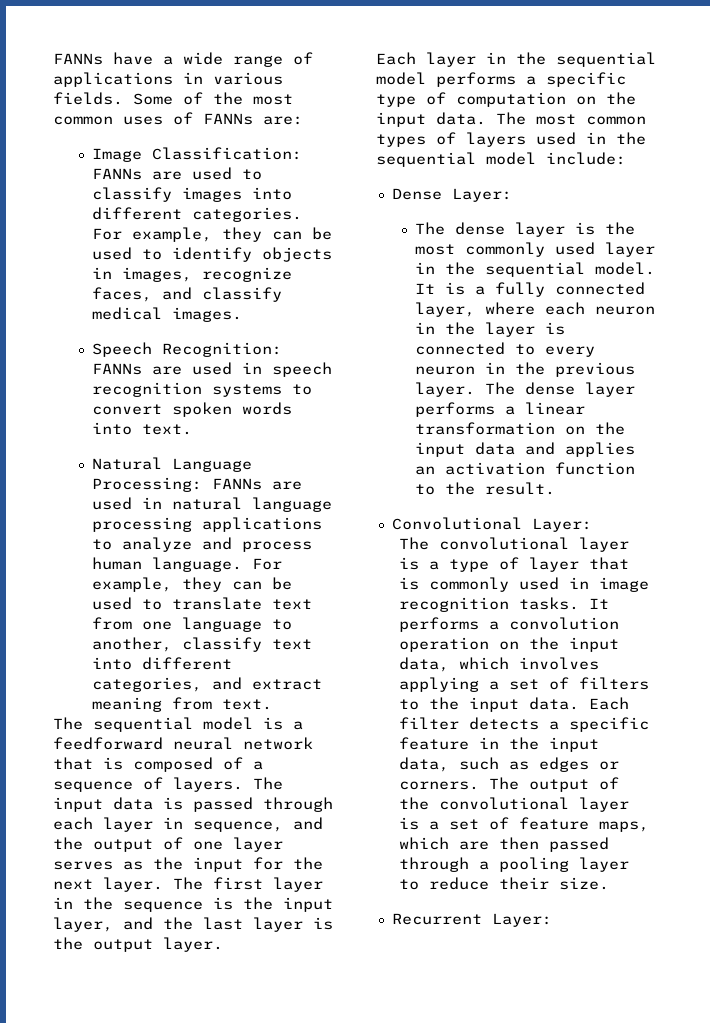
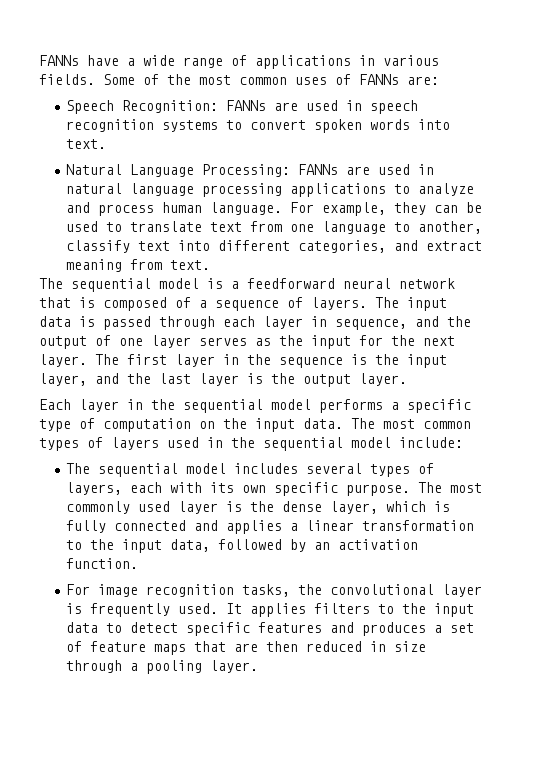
- Image Classification: FANNs are used to classify images into different categories. For example, they can be used to identify objects in images, recognize faces, and classify medical images.
- Dense Layer:
- The dense layer is the most commonly used layer in the sequential model. It is a fully connected layer, where each neuron in the layer is connected to every neuron in the previous layer. The dense layer performs a linear transformation on the input data and applies an activation function to the result.
- Convolutional Layer:
- The convolutional layer is a type of layer that is commonly used in image recognition tasks. It performs a convolution operation on the input data, which involves applying a set of filters to the input data. Each filter detects a specific feature in the input data, such as edges or corners. The output of the convolutional layer is a set of feature maps, which are then passed through a pooling layer to reduce their size.
- Recurrent Layer:
+ The sequential model includes several types of layers, each with its own specific purpose. The most commonly used layer is the dense layer, which is fully connected and applies a linear transformation to the input data, followed by an activation function.
+ For image recognition tasks, the convolutional layer is frequently used. It applies filters to the input data to detect specific features and produces a set of feature maps that are then reduced in size through a pooling layer.

